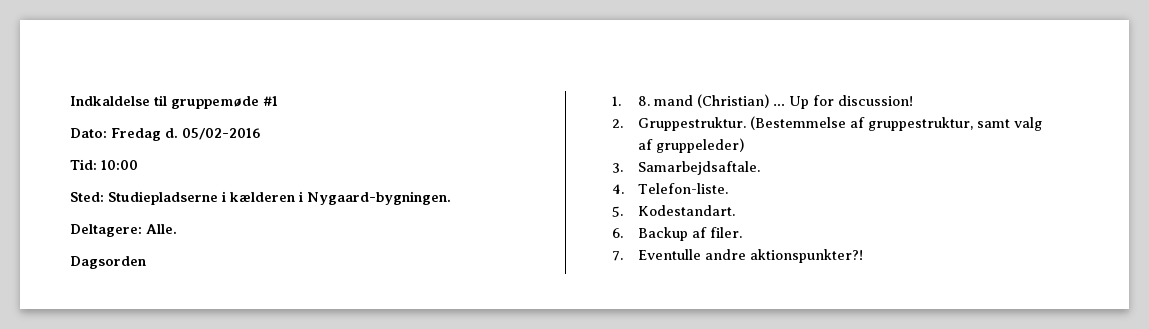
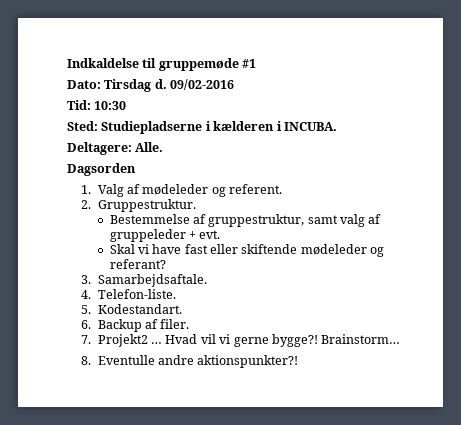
- Dato: Fredag d. 05/02-2016
+ Dato: Tirsdag d. 09/02-2016
- Tid: 10:00
+ Tid: 10:30
- Sted: Studiepladserne i kælderen i Nygaard-bygningen.
+ Sted: Studiepladserne i kælderen i INCUBA.
- 1. 8. mand (Christian) … Up for discussion!
+ 1. Valg af mødeleder og referent.
- 2. Gruppestruktur. (Bestemmelse af gruppestruktur, samt valg af gruppeleder)
+ 2. Gruppestruktur.
+ Bestemmelse af gruppestruktur, samt valg af gruppeleder + evt.
+ Skal vi have fast eller skiftende mødeleder og referant?
- 7. Eventulle andre aktionspunkter?!
+ 7. Projekt2 … Hvad vil vi gerne bygge?! Brainstorm…
+ 8. Eventulle andre aktionspunkter?!

